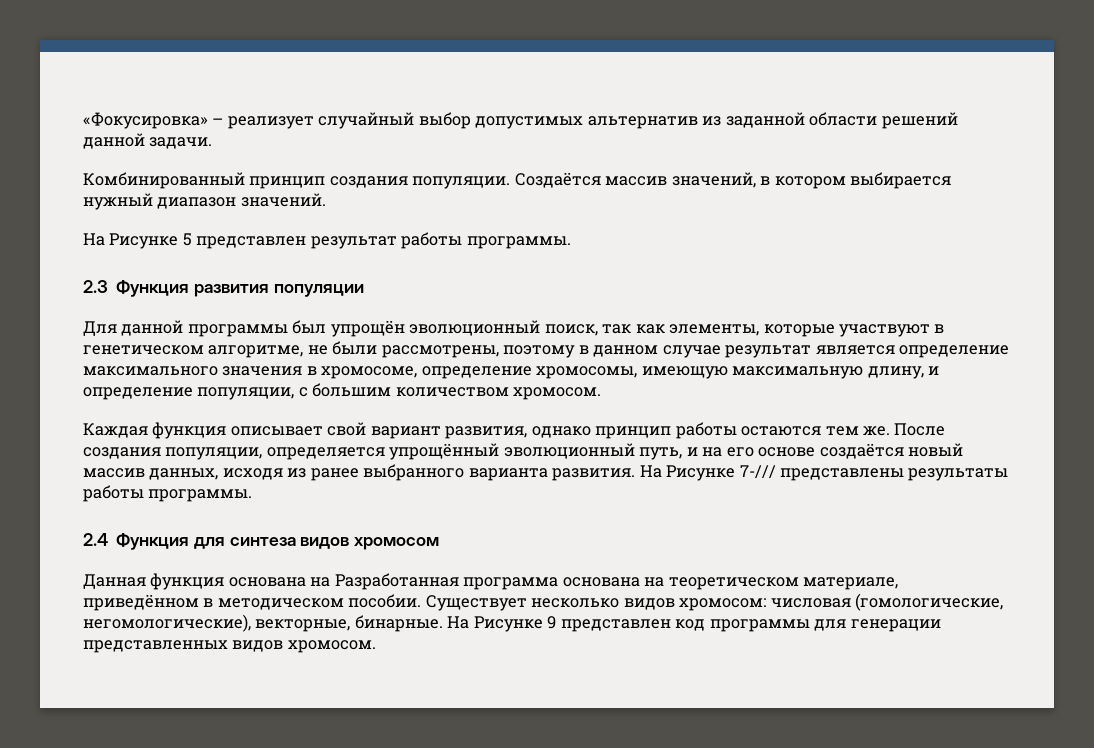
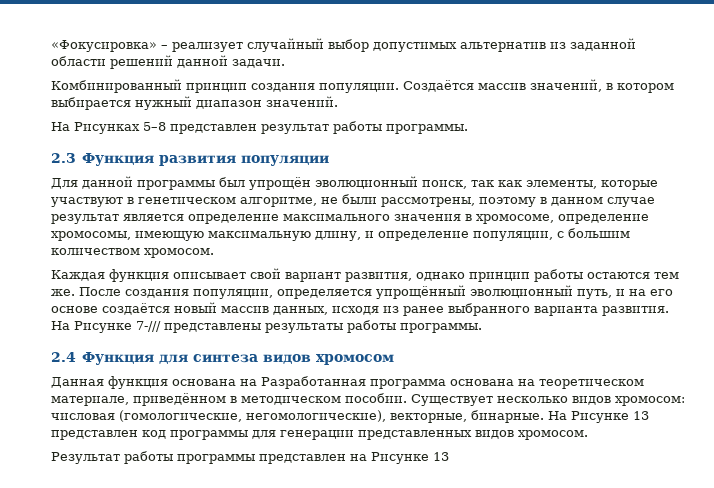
- На Рисунке 5 представлен результат работы программы.
+ На Рисунках 5–8 представлен результат работы программы.
- На Рисунке 9 представлен код программы для генерации представленных видов хромосом.
+ На Рисунке 13 представлен код программы для генерации представленных видов хромосом.
+ Результат работы программы представлен на Рисунке 13

